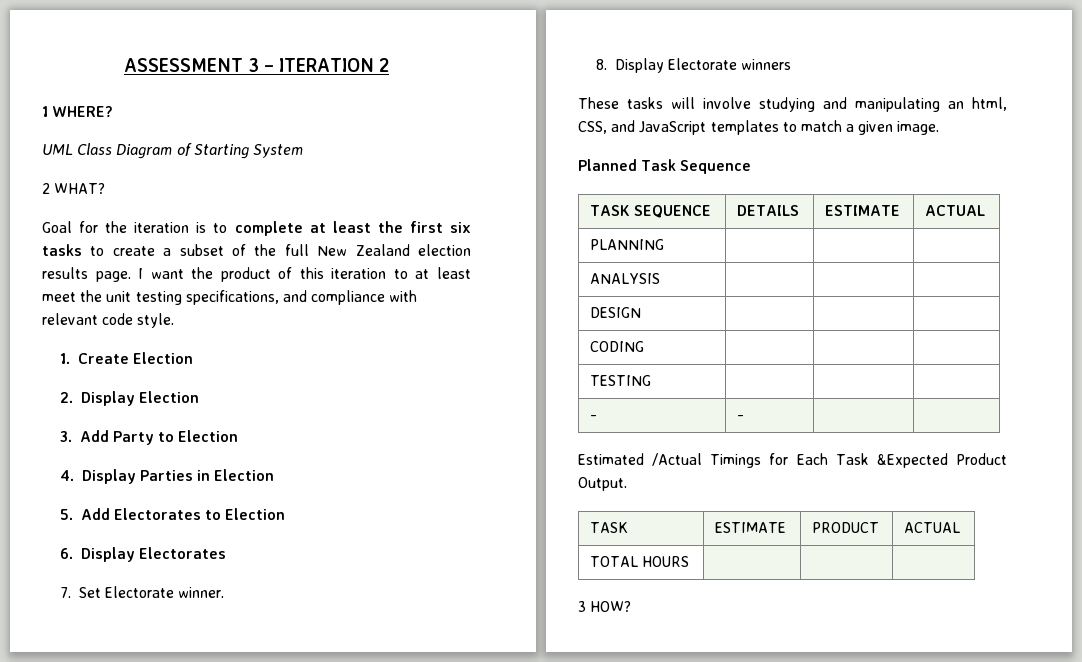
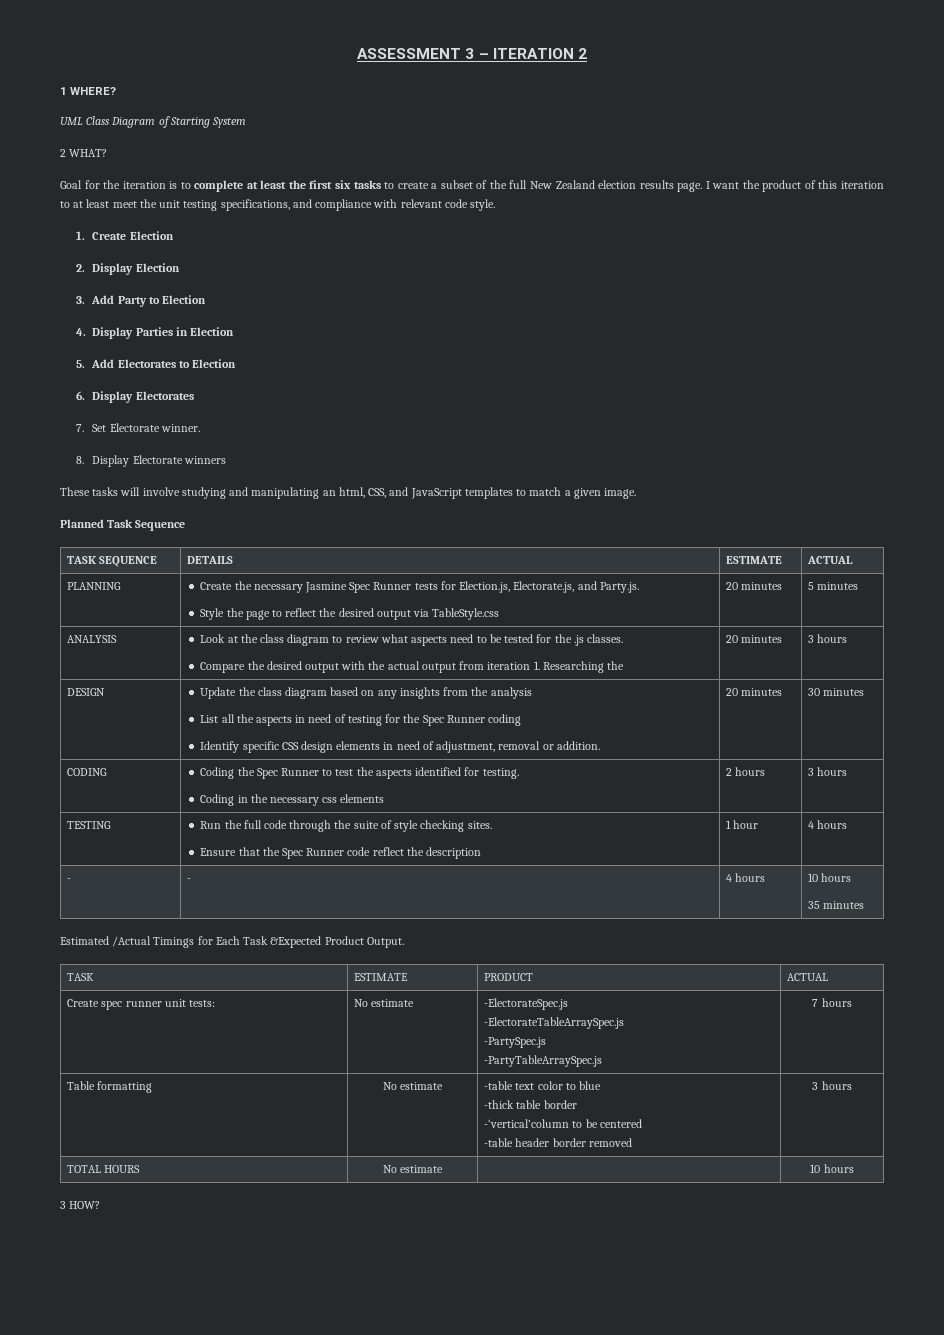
- PLANNING | | |
- ANALYSIS | | |
- DESIGN | | |
- CODING | | |
- TESTING | | |
- - | - | |
+ PLANNING | Create the necessary Jasmine Spec Runner tests for Election.js, Electorate.js, and Party.js.
+ Style the page to reflect the desired output via TableStyle.css | 20 minutes | 5 minutes
+ ANALYSIS | Look at the class diagram to review what aspects need to be tested for the .js classes.
+ Compare the desired output with the actual output from iteration 1. Researching the | 20 minutes | 3 hours
+ DESIGN | Update the class diagram based on any insights from the analysis
+ List all the aspects in need of testing for the Spec Runner coding
+ Identify specific CSS design elements in need of adjustment, removal or addition. | 20 minutes | 30 minutes
+ CODING | Coding the Spec Runner to test the aspects identified for testing.
+ Coding in the necessary css elements | 2 hours | 3 hours
+ TESTING | Run the full code through the suite of style checking sites.
+ Ensure that the Spec Runner code reflect the description | 1 hour | 4 hours
+ - | - | 4 hours | 10 hours
+ 35 minutes
- TOTAL HOURS | | |
+ Create spec runner unit tests: | No estimate | -ElectorateSpec.js
+ -ElectorateTableArraySpec.js
+ -PartySpec.js
+ -PartyTableArraySpec.js | 7 hours
+ Table formatting | No estimate | -table text color to blue
+ -thick table border
+ -‘vertical’column to be centered
+ -table header border removed | 3 hours
+ TOTAL HOURS | No estimate | | 10 hours

